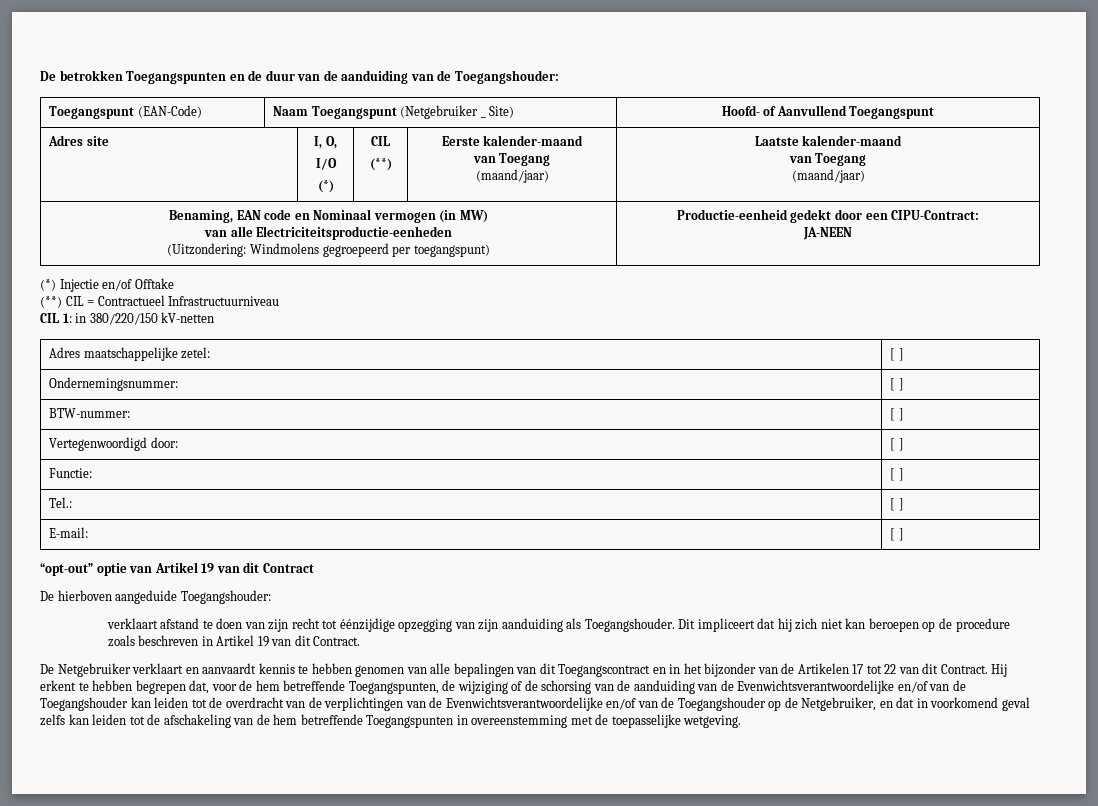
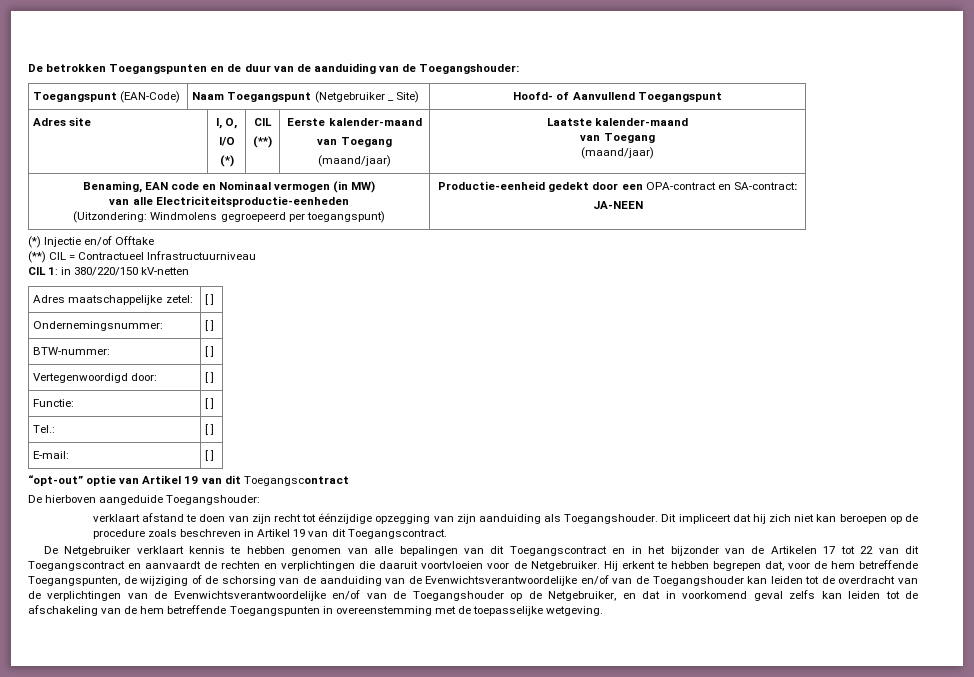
  Benaming, EAN code en Nominaal vermogen (in MW)
  van alle Electriciteitsproductie-eenheden
- (Uitzondering: Windmolens gegroepeerd per toegangspunt) | Productie-eenheid gedekt door een CIPU-Contract:
+ (Uitzondering: Windmolens gegroepeerd per toegangspunt) | Productie-eenheid gedekt door een OPA-contract en SA-contract:
- “opt-out” optie van Artikel 19 van dit Contract
+ “opt-out” optie van Artikel 19 van dit Toegangscontract
- Dit impliceert dat hij zich niet kan beroepen op de procedure zoals beschreven in Artikel 19 van dit Contract.
+ Dit impliceert dat hij zich niet kan beroepen op de procedure zoals beschreven in Artikel 19 van dit Toegangscontract.
- De Netgebruiker verklaart en aanvaardt kennis te hebben genomen van alle bepalingen van dit Toegangscontract en in het bijzonder van de Artikelen 17 tot 22 van dit Contract.
+ De Netgebruiker verklaart kennis te hebben genomen van alle bepalingen van dit Toegangscontract en in het bijzonder van de Artikelen 17 tot 22 van dit Toegangscontract en aanvaardt de rechten en verplichtingen die daaruit voortvloeien voor de Netgebruiker.

